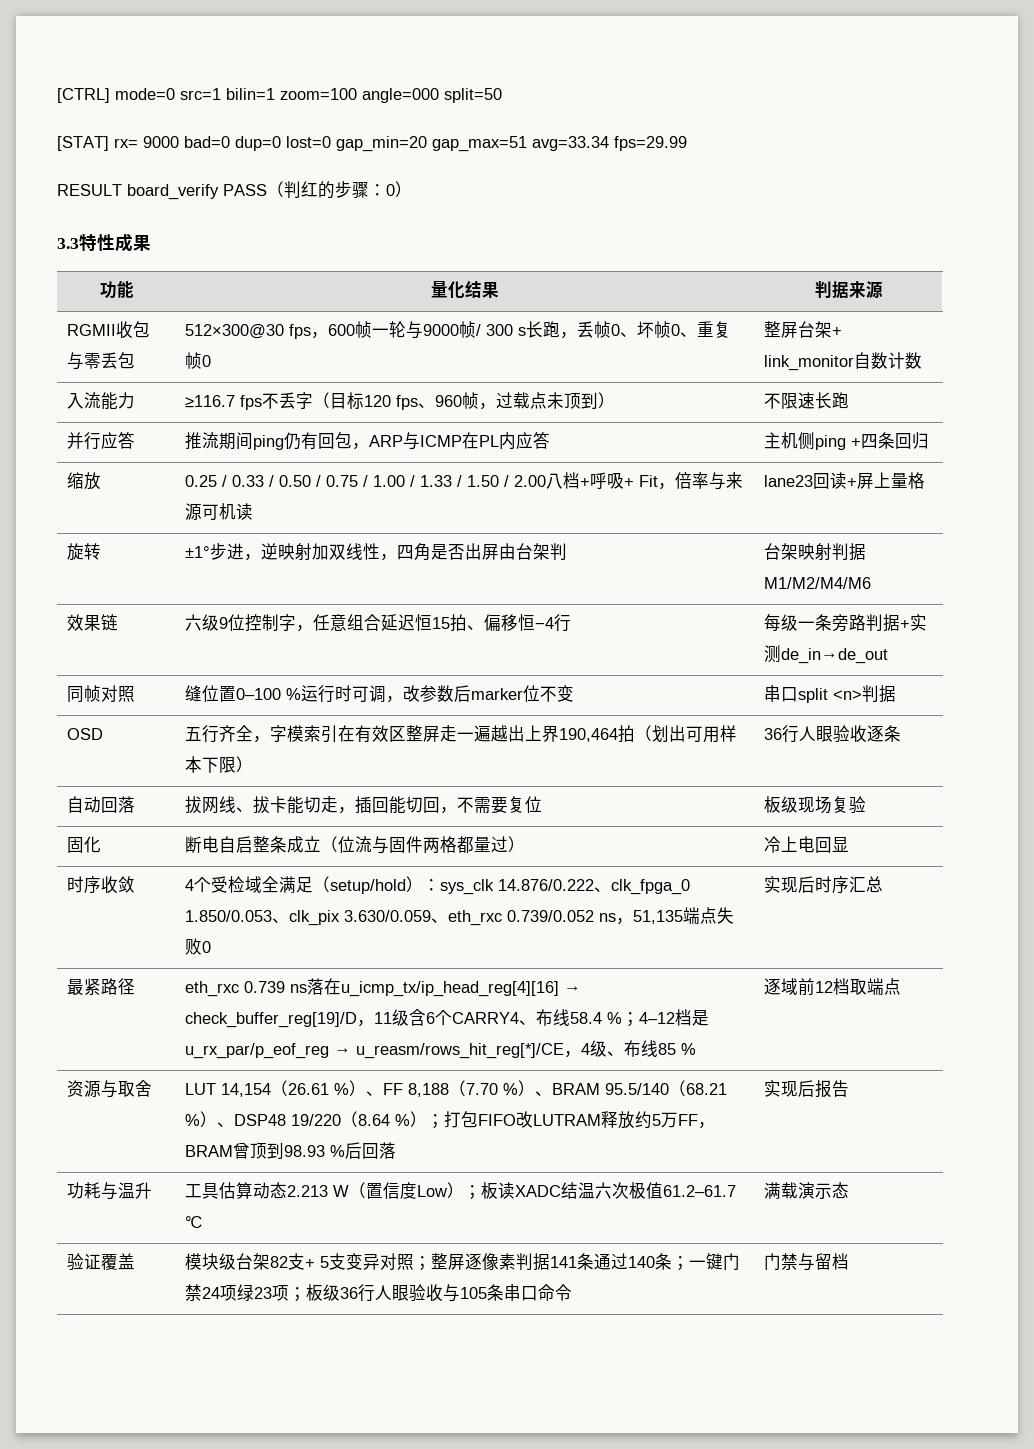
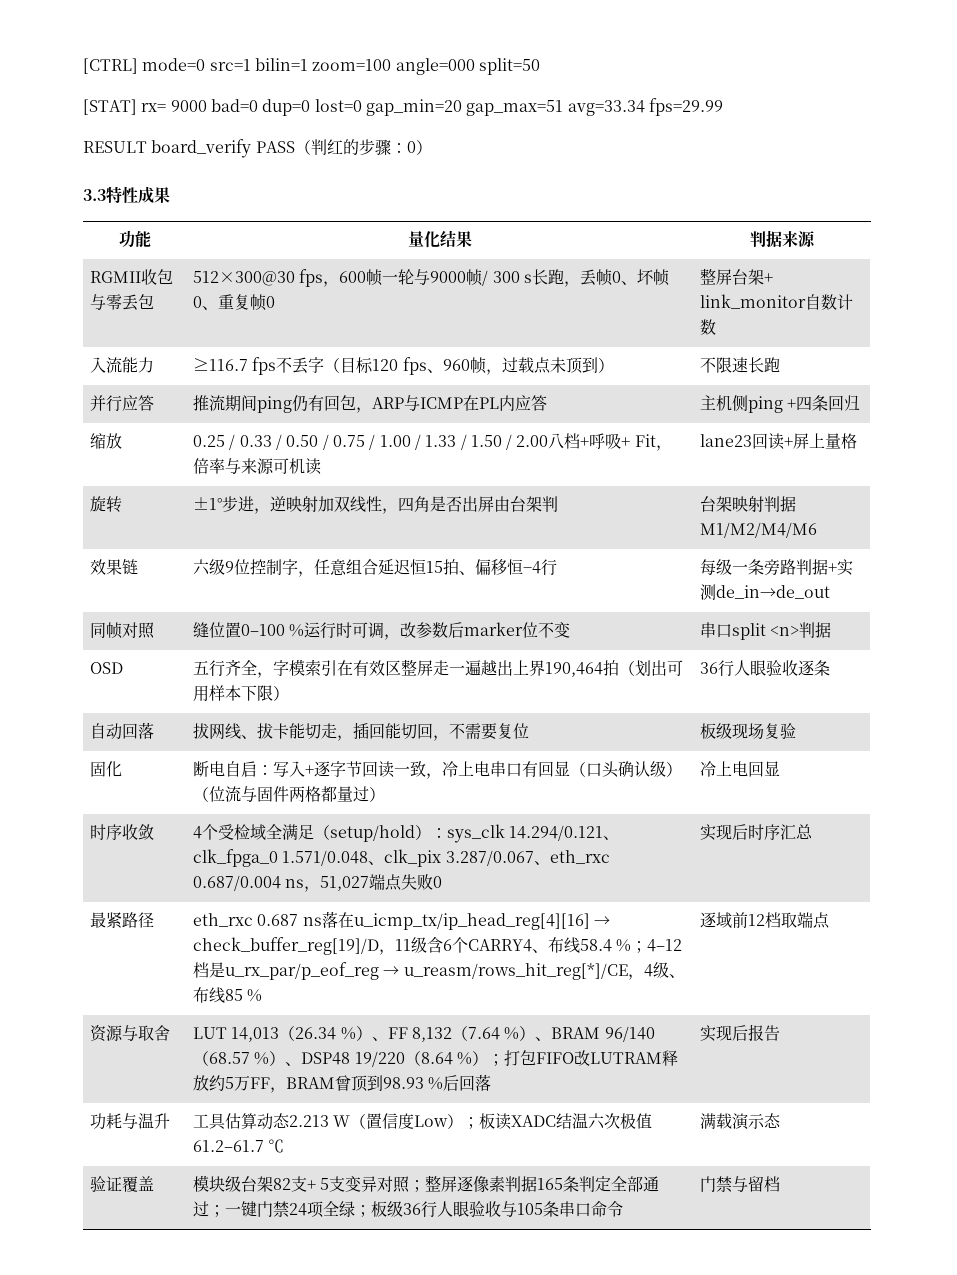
- 固化 | 断电自启整条成立（位流与固件两格都量过） | 冷上电回显
+ 固化 | 断电自启：写入+逐字节回读一致，冷上电串口有回显（口头确认级）（位流与固件两格都量过） | 冷上电回显
- 时序收敛 | 4个受检域全满足（setup/hold）：sys_clk 14.876/0.222、clk_fpga_0 1.850/0.053、clk_pix 3.630/0.059、eth_rxc 0.739/0.052 ns，51,135端点失败0 | 实现后时序汇总
+ 时序收敛 | 4个受检域全满足（setup/hold）：sys_clk 14.294/0.121、clk_fpga_0 1.571/0.048、clk_pix 3.287/0.067、eth_rxc 0.687/0.004 ns，51,027端点失败0 | 实现后时序汇总
- 最紧路径 | eth_rxc 0.739 ns落在u_icmp_tx/ip_head_reg[4][16] → check_buffer_reg[19]/D，11级含6个CARRY4、布线58.4 %；4–12档是u_rx_par/p_eof_reg → u_reasm/rows_hit_reg[*]/CE，4级、布线85 % | 逐域前12档取端点
+ 最紧路径 | eth_rxc 0.687 ns落在u_icmp_tx/ip_head_reg[4][16] → check_buffer_reg[19]/D，11级含6个CARRY4、布线58.4 %；4–12档是u_rx_par/p_eof_reg → u_reasm/rows_hit_reg[*]/CE，4级、布线85 % | 逐域前12档取端点
- LUT 14,154（26.61 %）、FF 8,188（7.70 %）、BRAM 95.5/140（68.21 %）、DSP48 19/220（8.64 %）；打包FIFO改LUTRAM释放约5万FF，BRAM曾顶到98.93 %后回落
+ LUT 14,013（26.34 %）、FF 8,132（7.64 %）、BRAM 96/140（68.57 %）、DSP48 19/220（8.64 %）；打包FIFO改LUTRAM释放约5万FF，BRAM曾顶到98.93 %后回落
- 验证覆盖 | 模块级台架82支+ 5支变异对照；整屏逐像素判据141条通过140条；一键门禁24项绿23项；板级36行人眼验收与105条串口命令 | 门禁与留档
+ 验证覆盖 | 模块级台架82支+ 5支变异对照；整屏逐像素判据165条判定全部通过；一键门禁24项全绿；板级36行人眼验收与105条串口命令 | 门禁与留档

